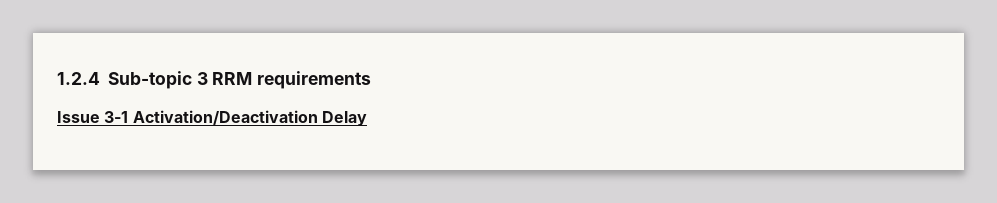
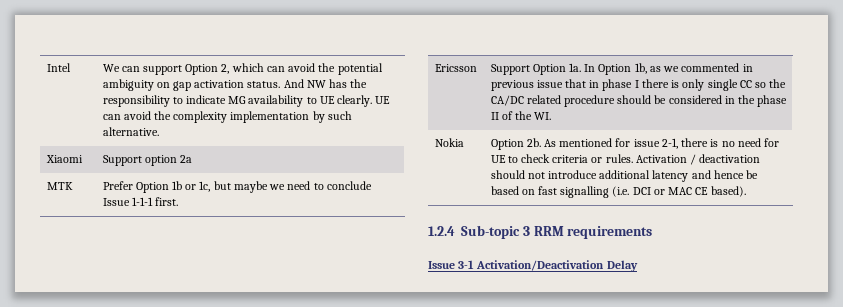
+ Intel | We can support Option 2, which can avoid the potential ambiguity on gap activation status. And NW has the responsibility to indicate MG availability to UE clearly. UE can avoid the complexity implementation by such alternative.
+ Xiaomi | Support option 2a
+ MTK | Prefer Option 1b or 1c, but maybe we need to conclude Issue 1-1-1 first.
+ Ericsson | Support Option 1a. In Option 1b, as we commented in previous issue that in phase I there is only single CC so the CA/DC related procedure should be considered in the phase II of the WI.
+ Nokia | Option 2b. As mentioned for issue 2-1, there is no need for UE to check criteria or rules. Activation / deactivation should not introduce additional latency and hence be based on fast signalling (i.e. DCI or MAC CE based).

